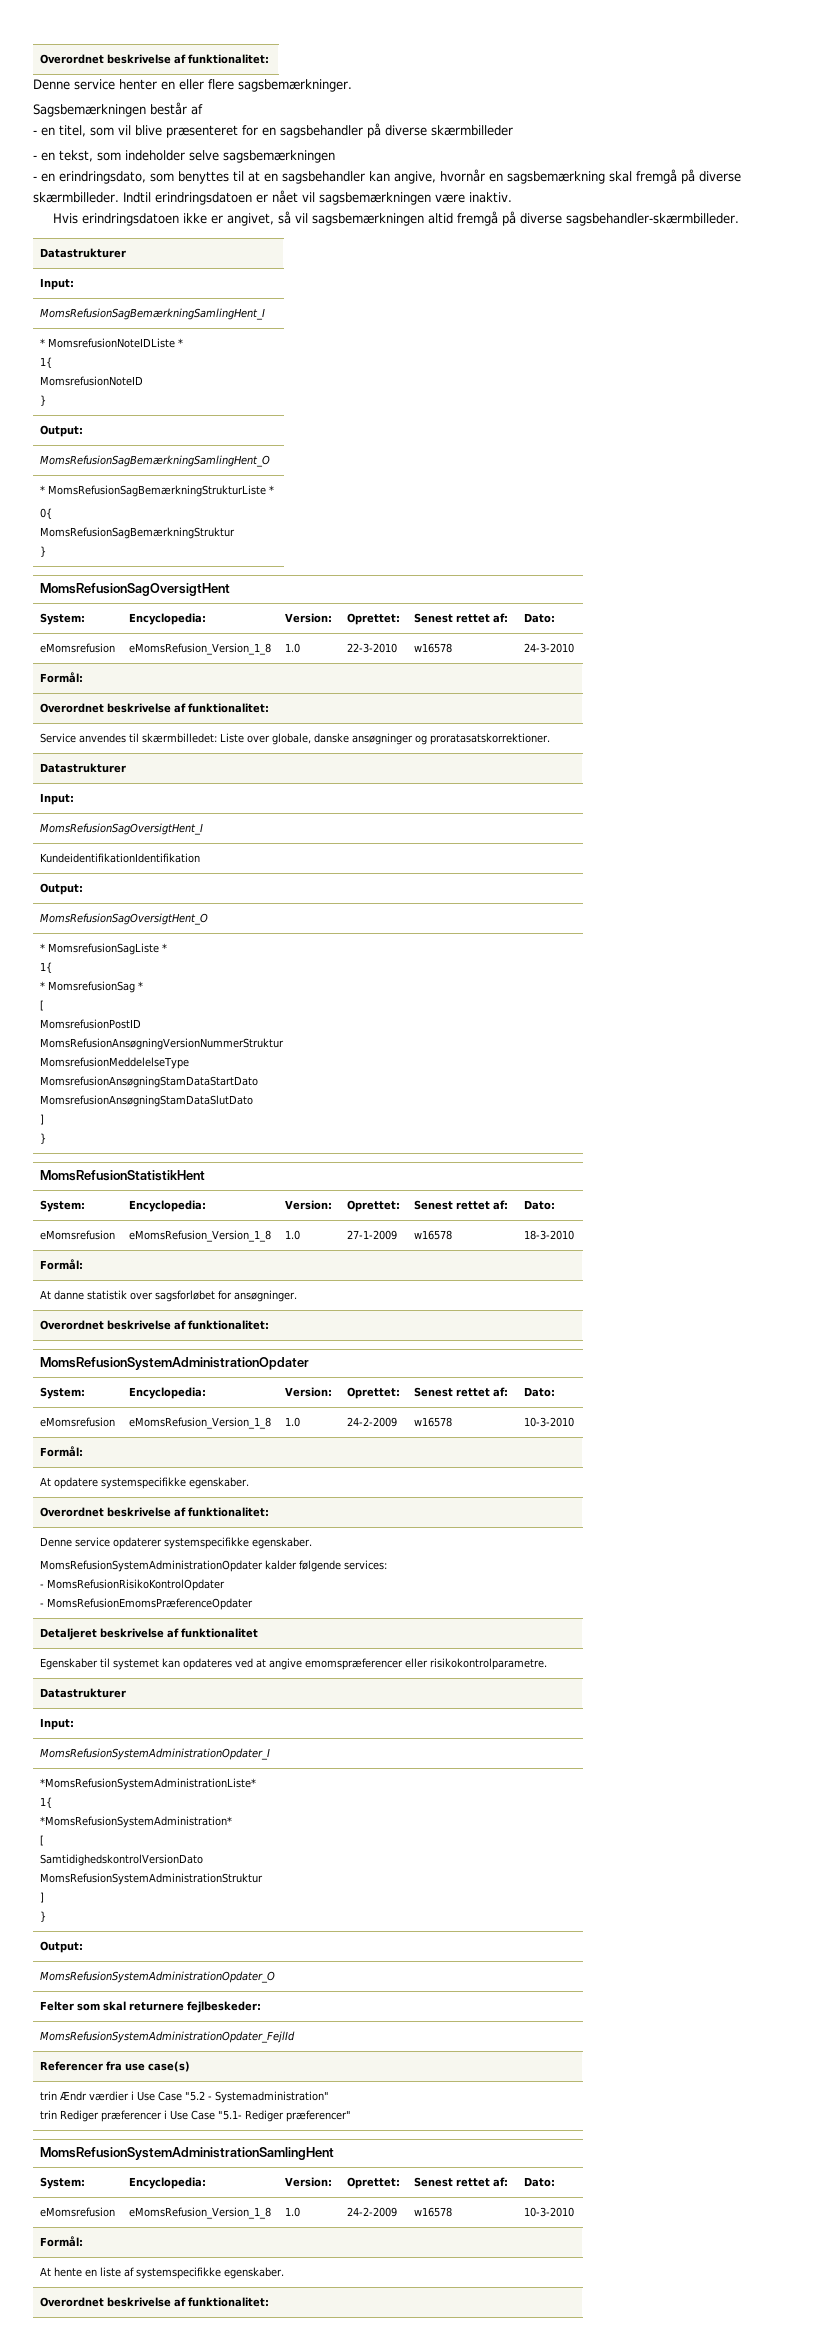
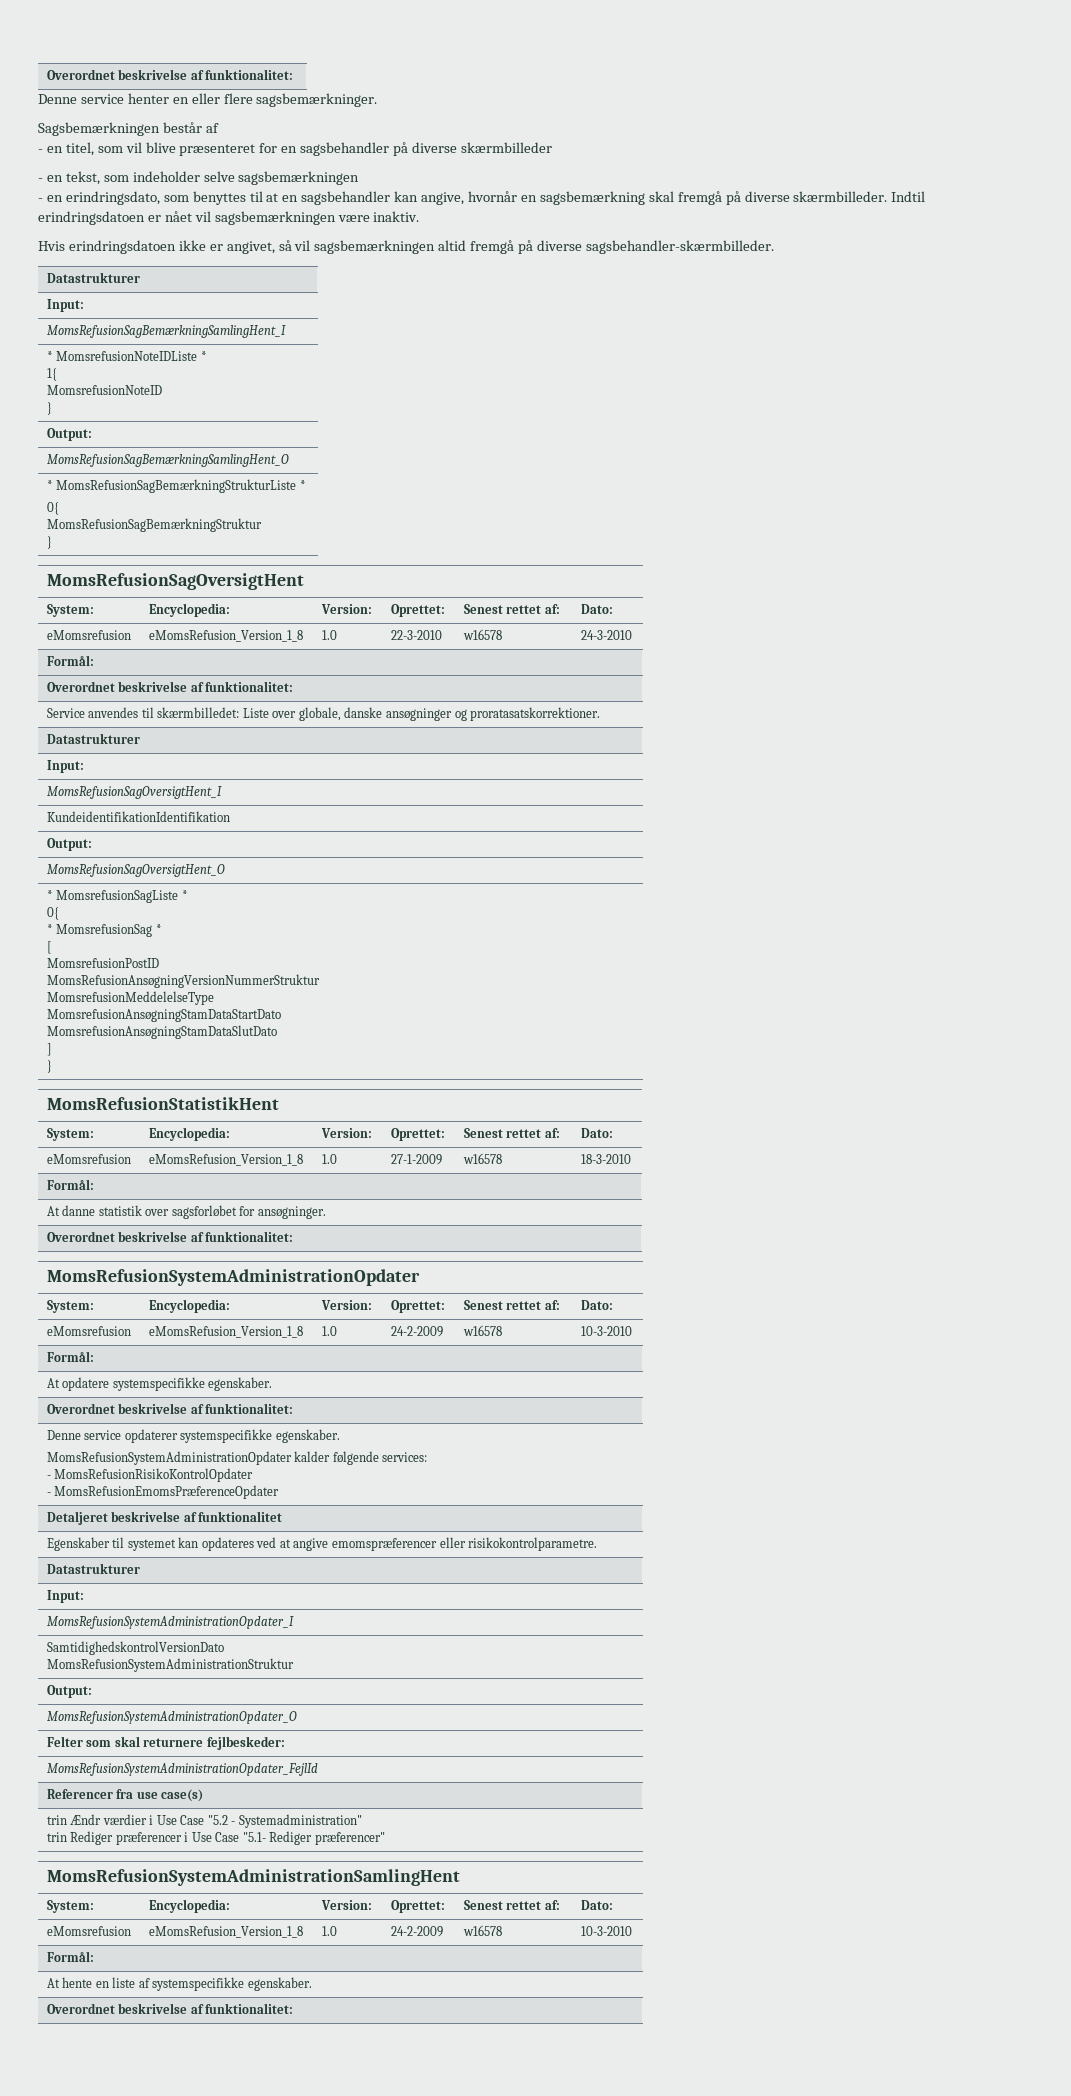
  * MomsrefusionSagListe *
- 1{
+ 0{
- *MomsRefusionSystemAdministrationListe*
- 1{
- *MomsRefusionSystemAdministration*
- [
  SamtidighedskontrolVersionDato
  MomsRefusionSystemAdministrationStruktur
- ]
- }

